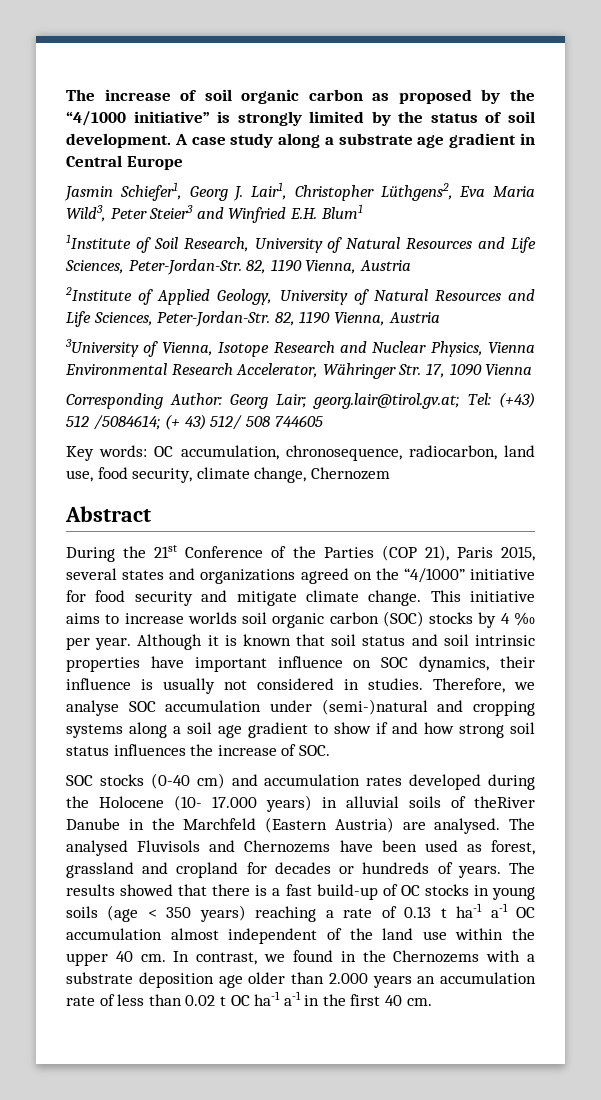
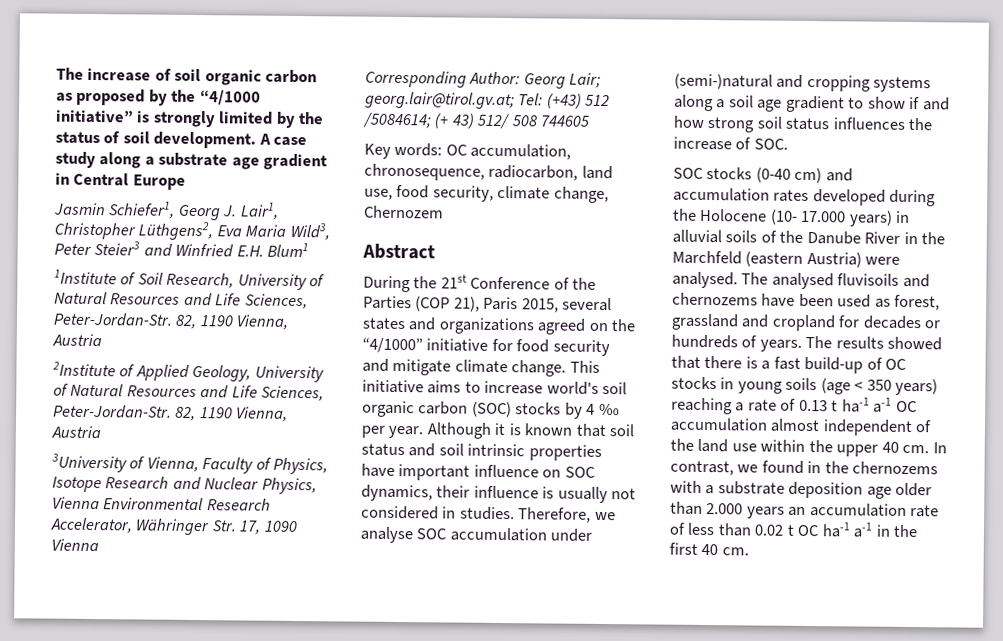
- 3University of Vienna, Isotope Research and Nuclear Physics, Vienna Environmental Research Accelerator, Währinger Str. 17, 1090 Vienna
+ 3University of Vienna, Faculty of Physics, Isotope Research and Nuclear Physics, Vienna Environmental Research Accelerator, Währinger Str. 17, 1090 Vienna
- This initiative aims to increase worlds soil organic carbon (SOC) stocks by 4 ‰ per year.
+ This initiative aims to increase world's soil organic carbon (SOC) stocks by 4 ‰ per year.
- SOC stocks (0-40 cm) and accumulation rates developed during the Holocene (10- 17.000 years) in alluvial soils of theRiver Danube in the Marchfeld (Eastern Austria) are analysed. The analysed Fluvisols and Chernozems have been used as forest, grassland and cropland for decades or hundreds of years.
+ SOC stocks (0-40 cm) and accumulation rates developed during the Holocene (10- 17.000 years) in alluvial soils of the Danube River in the Marchfeld (eastern Austria) were analysed. The analysed fluvisoils and chernozems have been used as forest, grassland and cropland for decades or hundreds of years.
- In contrast, we found in the Chernozems with a substrate deposition age older than 2.000 years an accumulation rate of less than 0.02 t OC ha-1 a-1 in the first 40 cm.
+ In contrast, we found in the chernozems with a substrate deposition age older than 2.000 years an accumulation rate of less than 0.02 t OC ha-1 a-1 in the first 40 cm.

